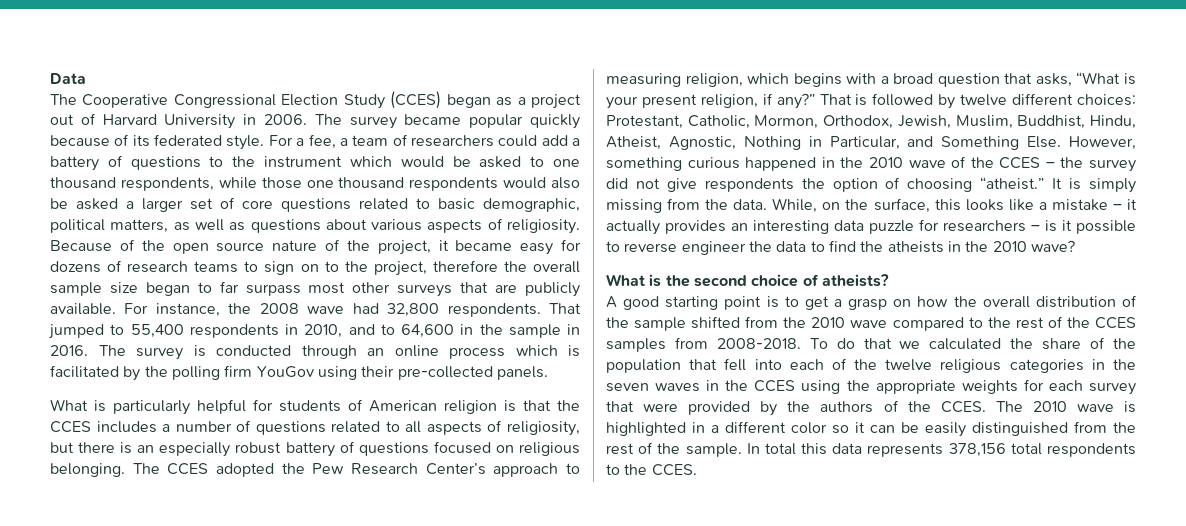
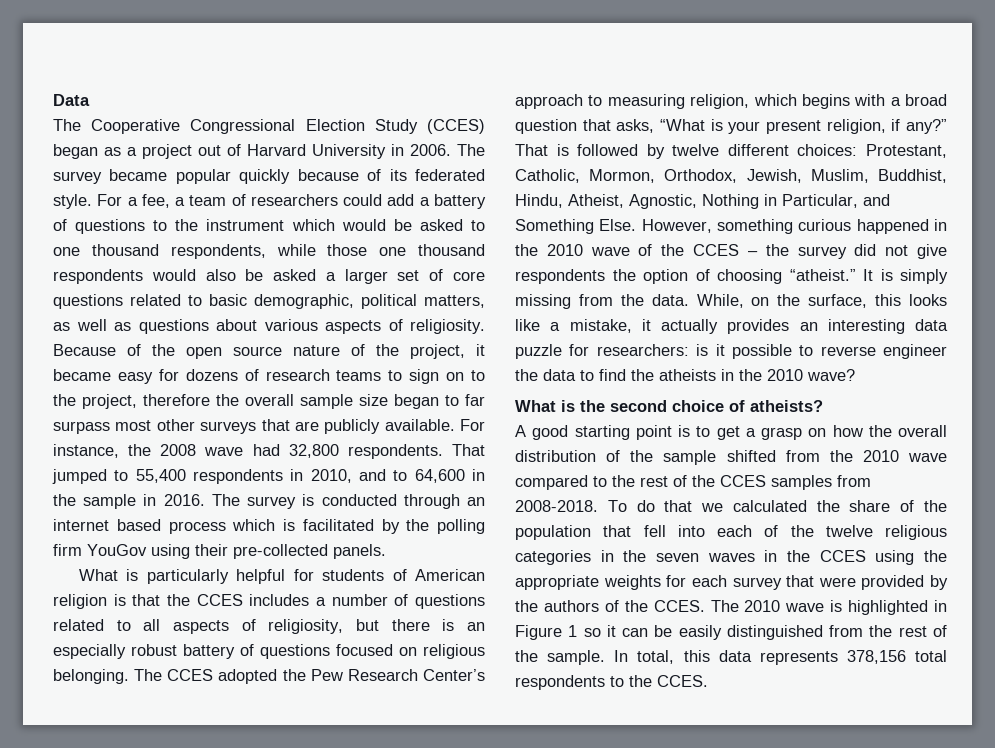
- The survey is conducted through an online process which is facilitated by the polling firm YouGov using their pre-collected panels.
+ The survey is conducted through an internet based process which is facilitated by the polling firm YouGov using their pre-collected panels.
- While, on the surface, this looks like a mistake – it actually provides an interesting data puzzle for researchers – is it possible to reverse engineer the data to find the atheists in the 2010 wave?
+ While, on the surface, this looks like a mistake, it actually provides an interesting data puzzle for researchers: is it possible to reverse engineer the data to find the atheists in the 2010 wave?
- The 2010 wave is highlighted in a different color so it can be easily distinguished from the rest of the sample.
+ The 2010 wave is highlighted in Figure 1 so it can be easily distinguished from the rest of the sample.
- In total this data represents 378,156 total respondents to the CCES.
+ In total, this data represents 378,156 total respondents to the CCES.

